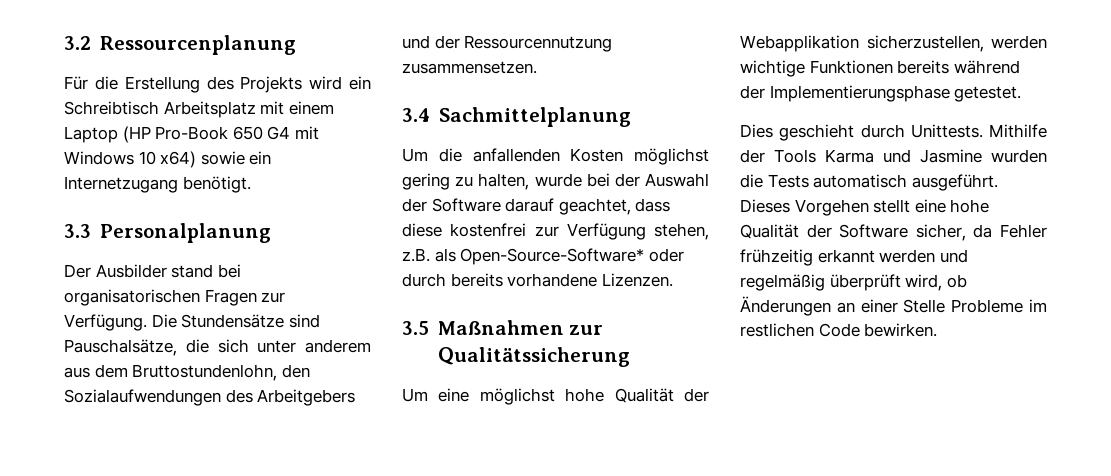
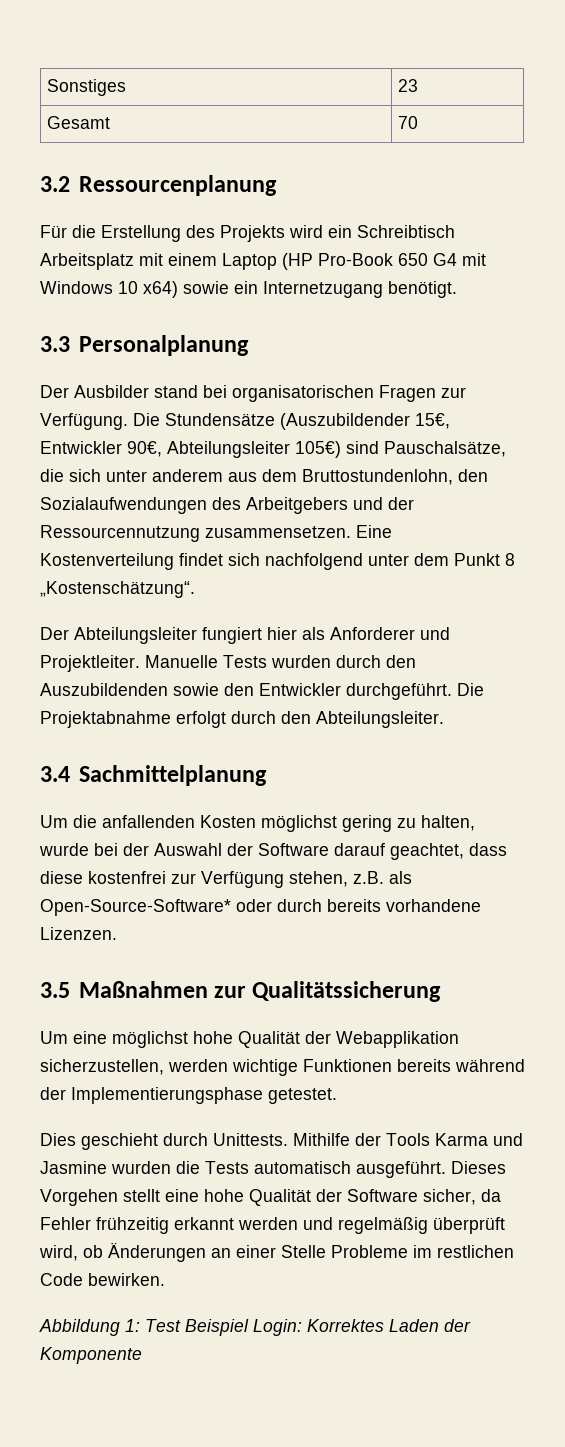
+ Sonstiges | 23
+ Gesamt | 70
- Die Stundensätze sind Pauschalsätze, die sich unter anderem aus dem Bruttostundenlohn, den Sozialaufwendungen des Arbeitgebers und der Ressourcennutzung zusammensetzen.
+ Die Stundensätze (Auszubildender 15€, Entwickler 90€, Abteilungsleiter 105€) sind Pauschalsätze, die sich unter anderem aus dem Bruttostundenlohn, den Sozialaufwendungen des Arbeitgebers und der Ressourcennutzung zusammensetzen. Eine Kostenverteilung findet sich nachfolgend unter dem Punkt 8 „Kostenschätzung“.
+ Der Abteilungsleiter fungiert hier als Anforderer und Projektleiter. Manuelle Tests wurden durch den Auszubildenden sowie den Entwickler durchgeführt. Die Projektabnahme erfolgt durch den Abteilungsleiter.
+ Abbildung 1: Test Beispiel Login: Korrektes Laden der Komponente

